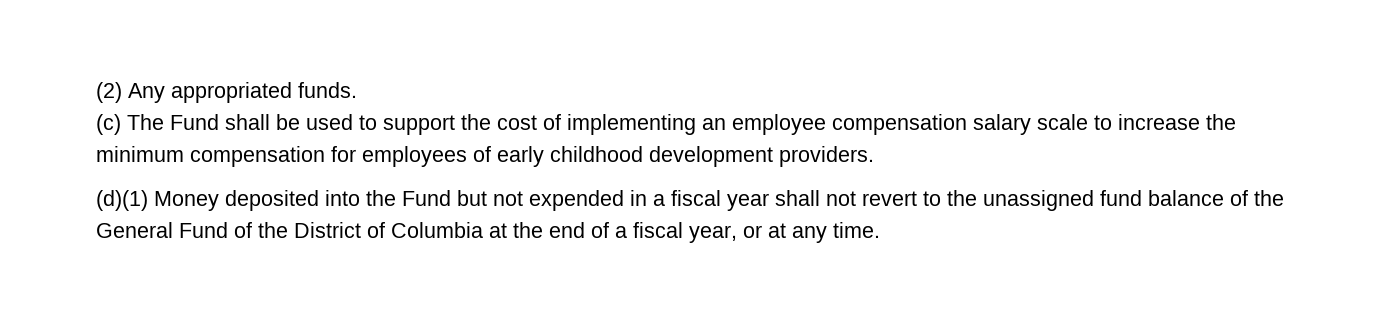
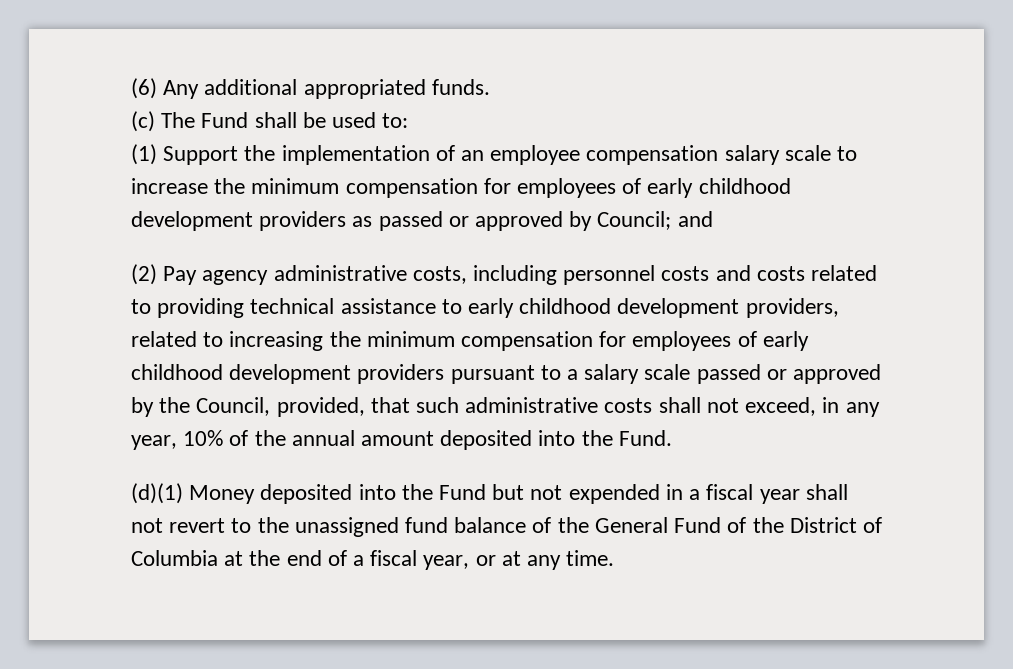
- (2) Any appropriated funds.
+ (6) Any additional appropriated funds.
- (c) The Fund shall be used to support the cost of implementing an employee compensation salary scale to increase the minimum compensation for employees of early childhood development providers.
+ (c) The Fund shall be used to:
+ (1) Support the implementation of an employee compensation salary scale to increase the minimum compensation for employees of early childhood development providers as passed or approved by Council; and
+ (2) Pay agency administrative costs, including personnel costs and costs related to providing technical assistance to early childhood development providers, related to increasing the minimum compensation for employees of early childhood development providers pursuant to a salary scale passed or approved by the Council, provided, that such administrative costs shall not exceed, in any year, 10% of the annual amount deposited into the Fund.

